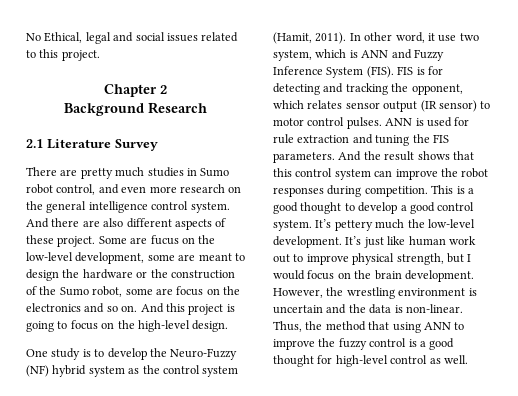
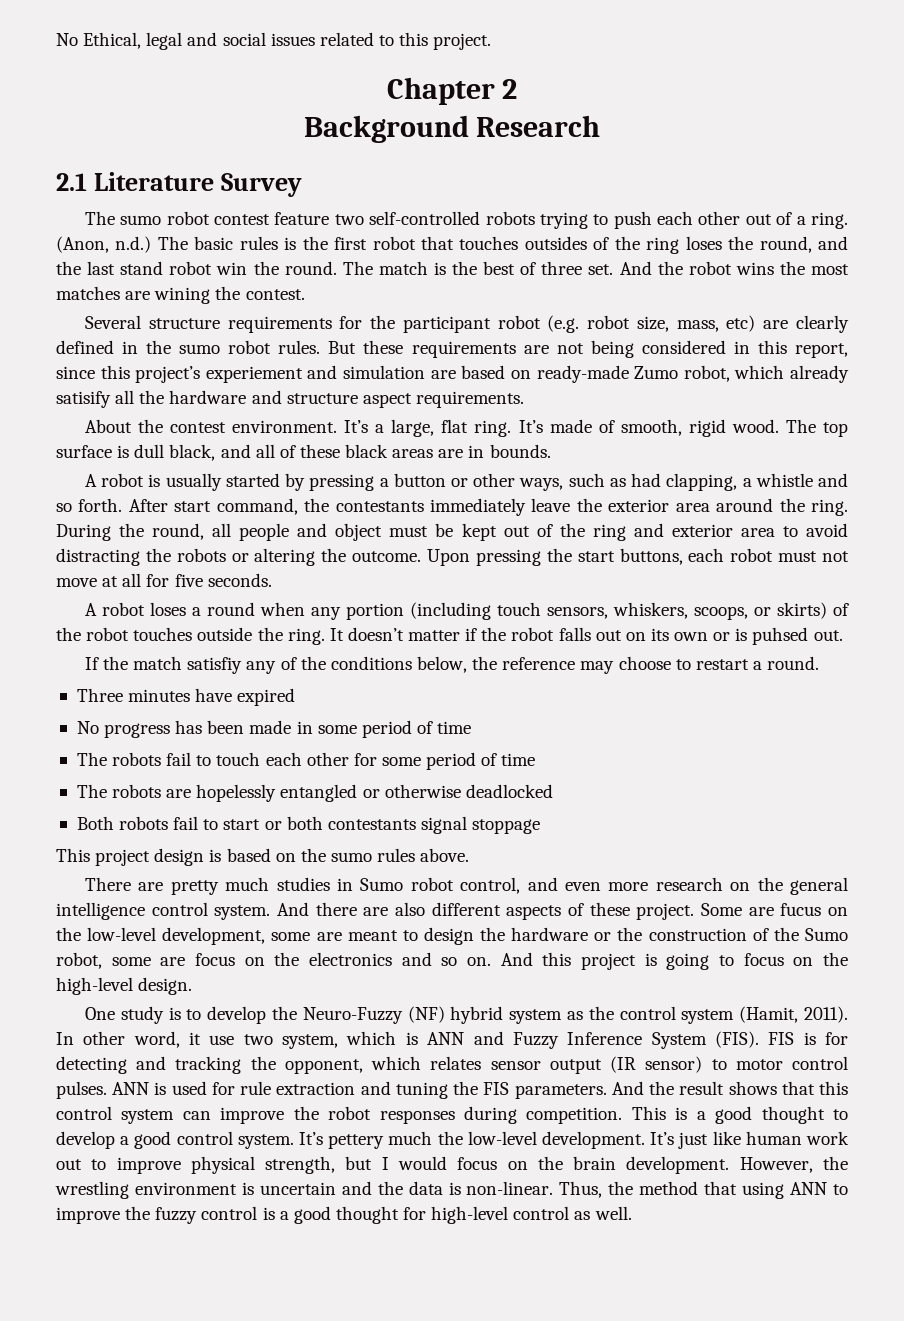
+ The sumo robot contest feature two self-controlled robots trying to push each other out of a ring. (Anon, n.d.) The basic rules is the first robot that touches outsides of the ring loses the round, and the last stand robot win the round. The match is the best of three set. And the robot wins the most matches are wining the contest.
+ Several structure requirements for the participant robot (e.g. robot size, mass, etc) are clearly defined in the sumo robot rules. But these requirements are not being considered in this report, since this project’s experiement and simulation are based on ready-made Zumo robot, which already satisify all the hardware and structure aspect requirements.
+ About the contest environment. It’s a large, flat ring. It’s made of smooth, rigid wood. The top surface is dull black, and all of these black areas are in bounds.
+ A robot is usually started by pressing a button or other ways, such as had clapping, a whistle and so forth. After start command, the contestants immediately leave the exterior area around the ring. During the round, all people and object must be kept out of the ring and exterior area to avoid distracting the robots or altering the outcome. Upon pressing the start buttons, each robot must not move at all for five seconds.
+ A robot loses a round when any portion (including touch sensors, whiskers, scoops, or skirts) of the robot touches outside the ring. It doesn’t matter if the robot falls out on its own or is puhsed out.
+ If the match satisfiy any of the conditions below, the reference may choose to restart a round.
+ Three minutes have expired
+ No progress has been made in some period of time
+ The robots fail to touch each other for some period of time
+ The robots are hopelessly entangled or otherwise deadlocked
+ Both robots fail to start or both contestants signal stoppage
+ This project design is based on the sumo rules above.

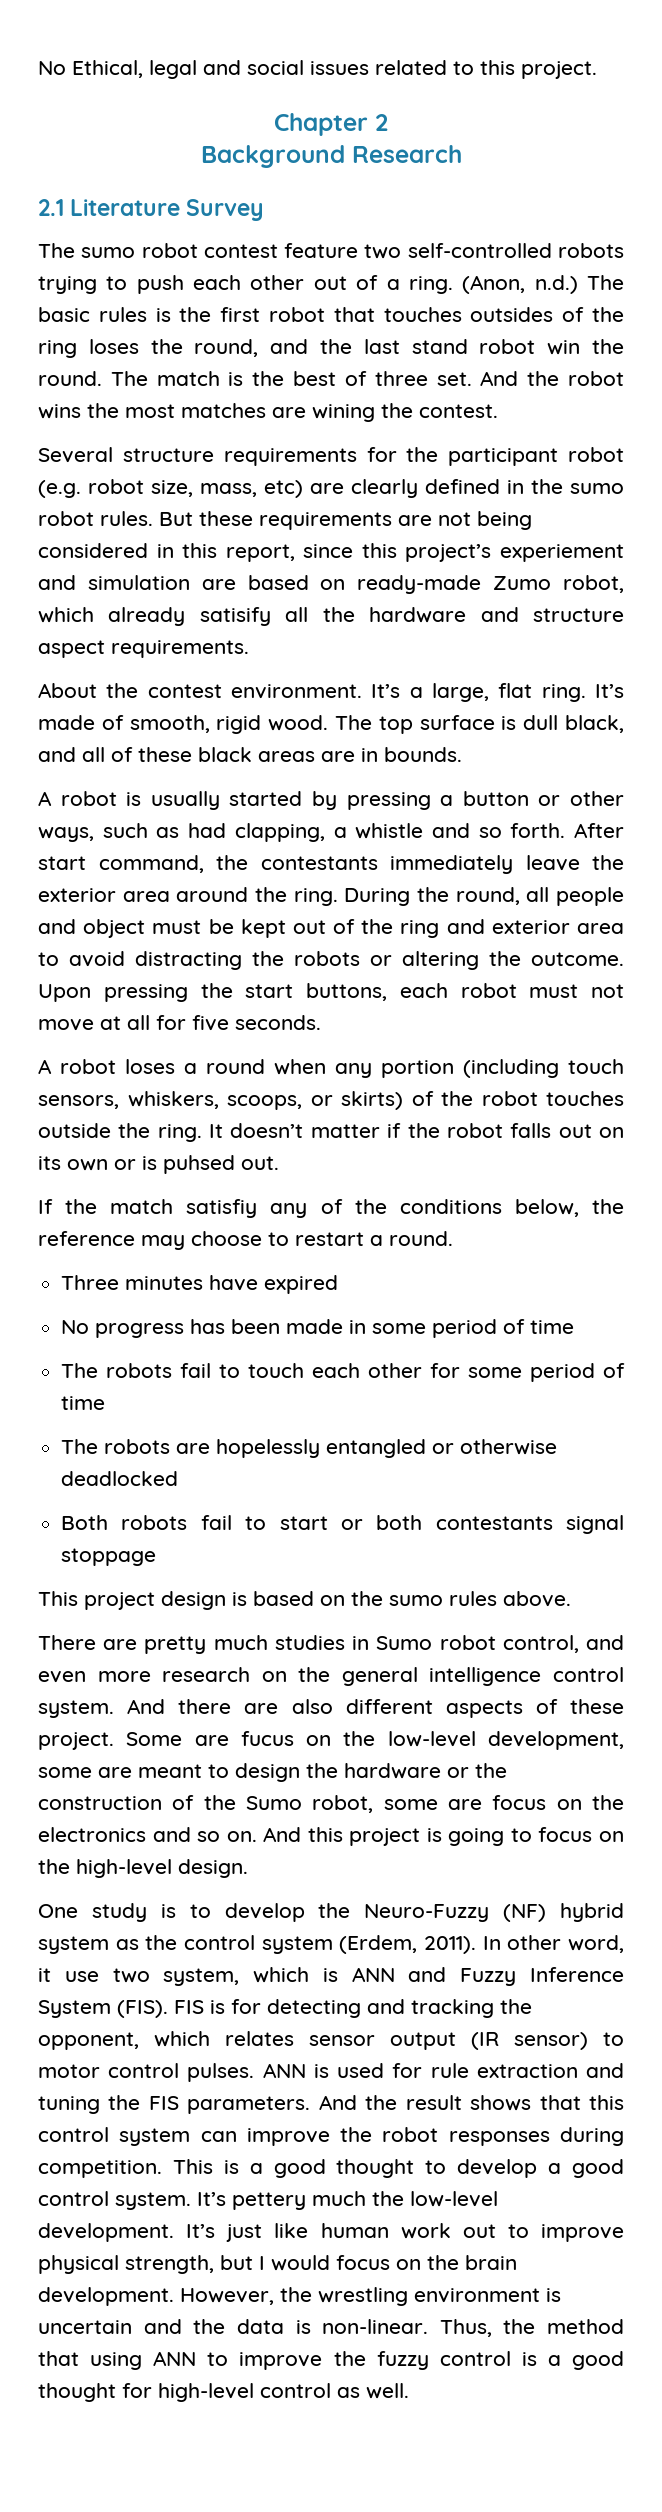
- One study is to develop the Neuro-Fuzzy (NF) hybrid system as the control system (Hamit, 2011).
+ One study is to develop the Neuro-Fuzzy (NF) hybrid system as the control system (Erdem, 2011).

